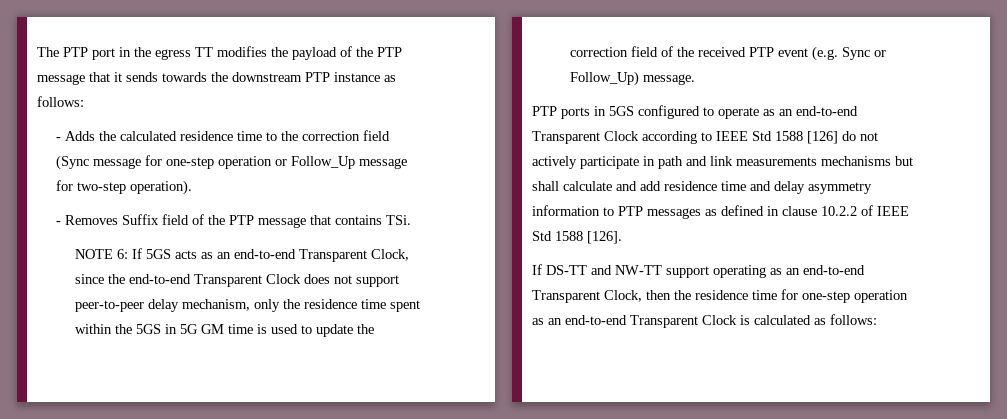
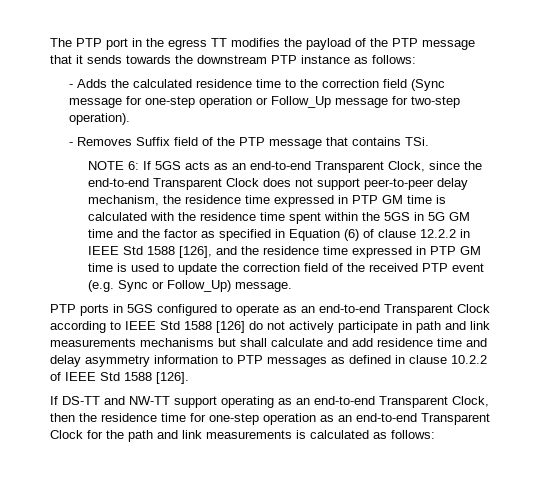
- NOTE 6: If 5GS acts as an end-to-end Transparent Clock, since the end-to-end Transparent Clock does not support peer-to-peer delay mechanism, only the residence time spent within the 5GS in 5G GM time is used to update the correction field of the received PTP event (e.g. Sync or Follow_Up) message.
+ NOTE 6: If 5GS acts as an end-to-end Transparent Clock, since the end-to-end Transparent Clock does not support peer-to-peer delay mechanism, the residence time expressed in PTP GM time is calculated with the residence time spent within the 5GS in 5G GM time and the factor as specified in Equation (6) of clause 12.2.2 in IEEE Std 1588 [126], and the residence time expressed in PTP GM time is used to update the correction field of the received PTP event (e.g. Sync or Follow_Up) message.
- If DS-TT and NW-TT support operating as an end-to-end Transparent Clock, then the residence time for one-step operation as an end-to-end Transparent Clock is calculated as follows:
+ If DS-TT and NW-TT support operating as an end-to-end Transparent Clock, then the residence time for one-step operation as an end-to-end Transparent Clock for the path and link measurements is calculated as follows:

